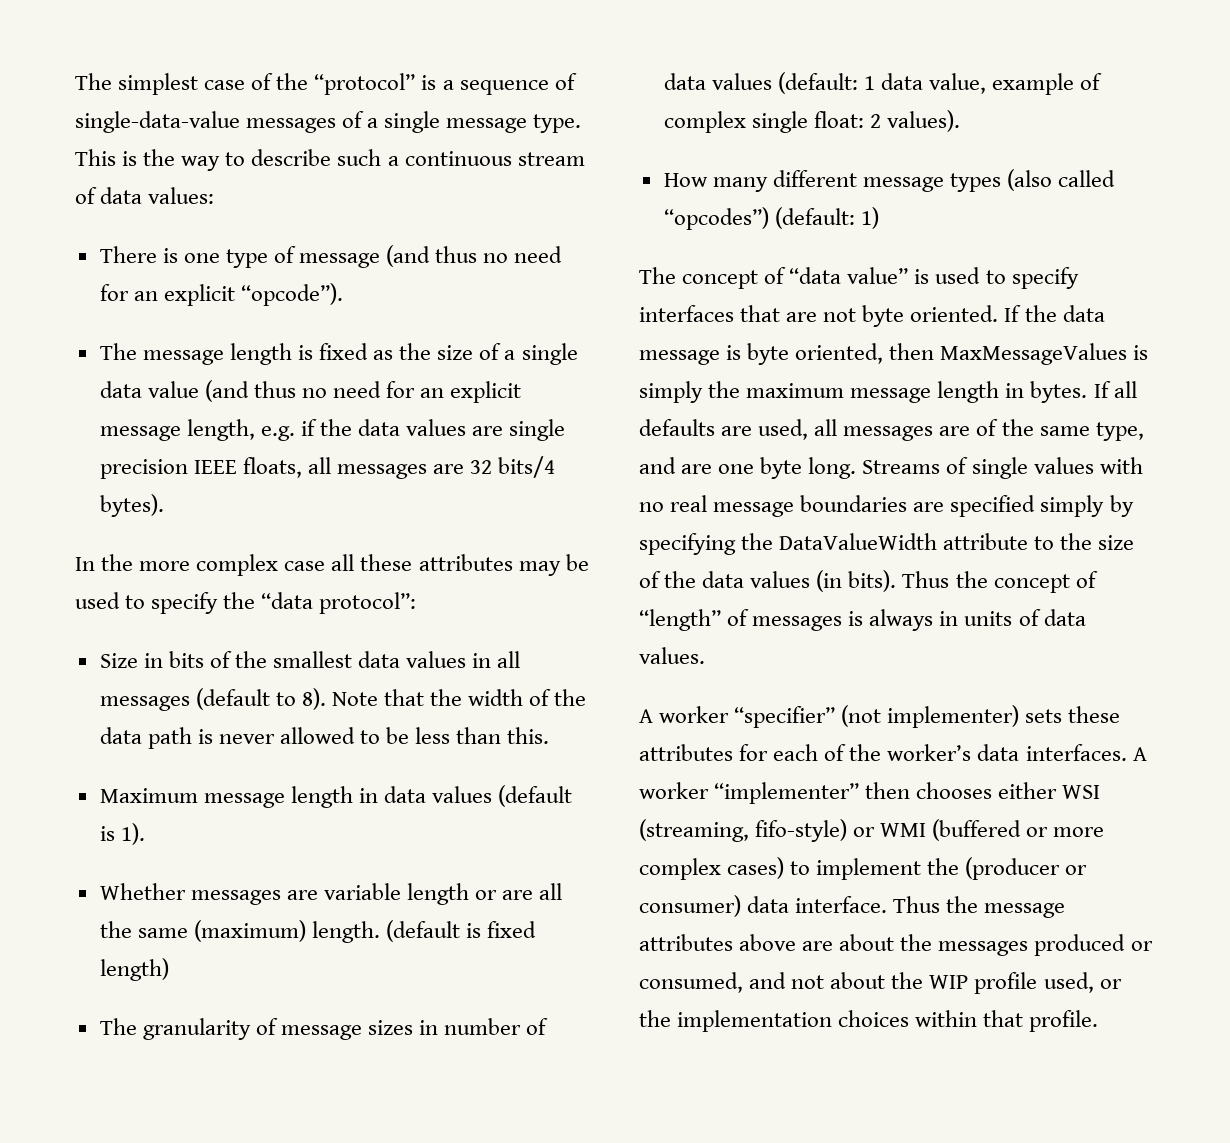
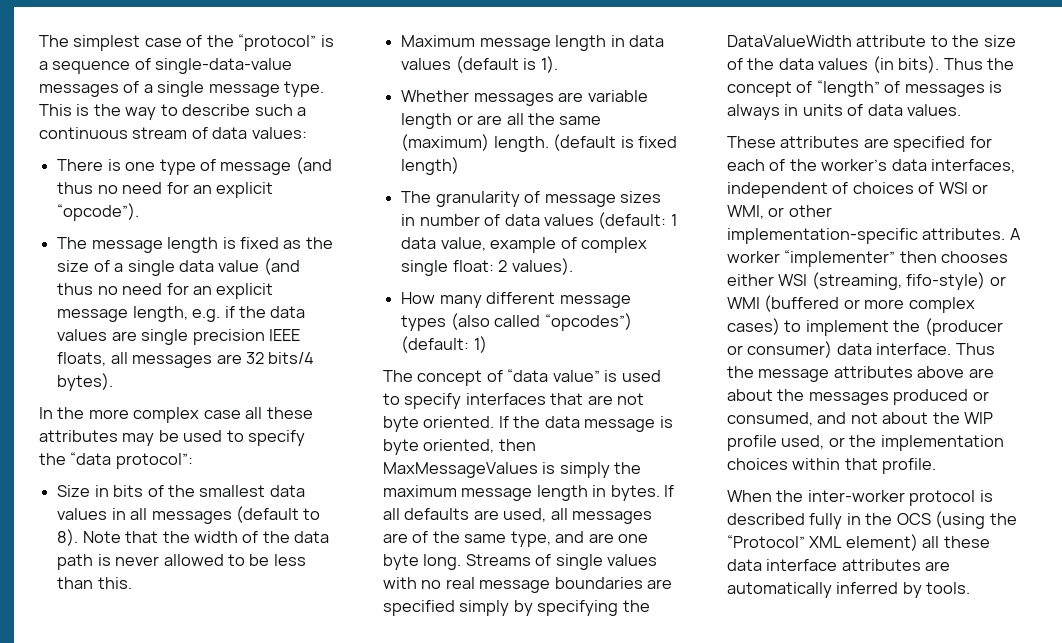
- A worker “specifier” (not implementer) sets these attributes for each of the worker’s data interfaces.
+ These attributes are specified for each of the worker’s data interfaces, independent of choices of WSI or WMI, or other implementation-specific attributes.
+ When the inter-worker protocol is described fully in the OCS (using the “Protocol” XML element) all these data interface attributes are automatically inferred by tools.

